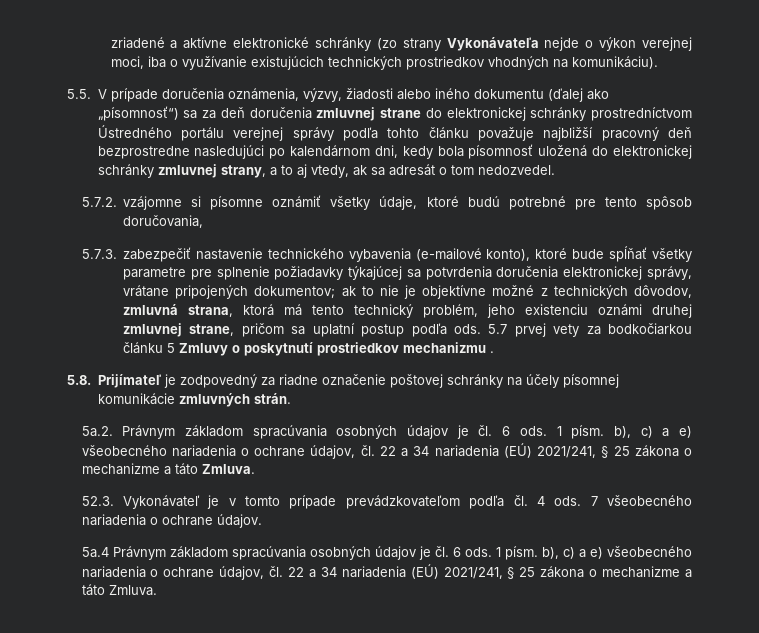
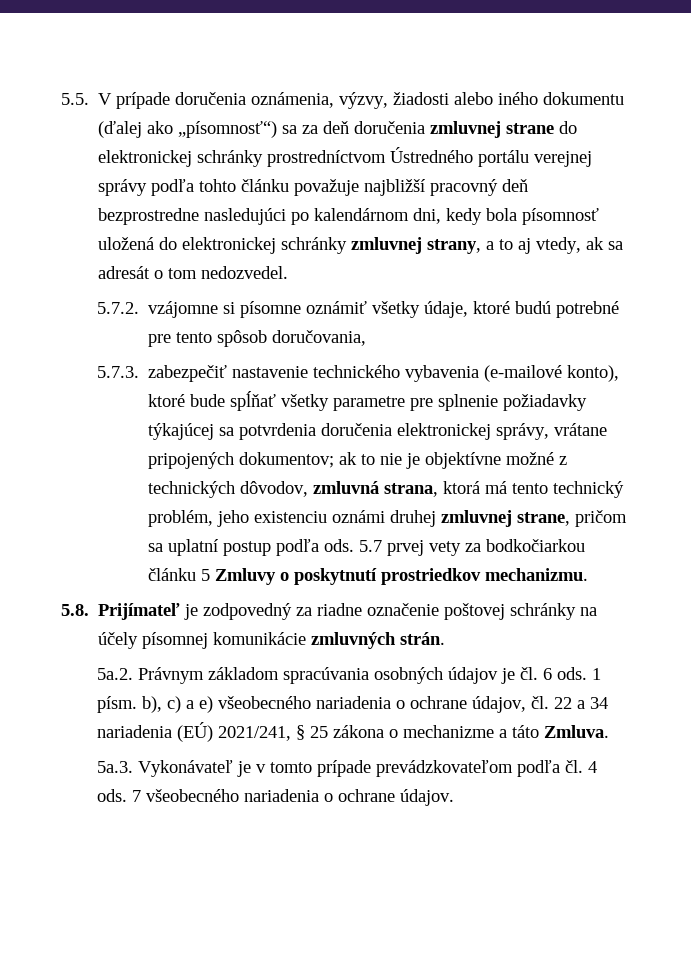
- zriadené a aktívne elektronické schránky (zo strany Vykonávateľa nejde o výkon verejnej moci, iba o využívanie existujúcich technických prostriedkov vhodných na komunikáciu).
- 5.7 prvej vety za bodkočiarkou článku 5 Zmluvy o poskytnutí prostriedkov mechanizmu .
+ 5.7 prvej vety za bodkočiarkou článku 5 Zmluvy o poskytnutí prostriedkov mechanizmu.
- 52.3. Vykonávateľ je v tomto prípade prevádzkovateľom podľa čl. 4 ods.
+ 5a.3. Vykonávateľ je v tomto prípade prevádzkovateľom podľa čl. 4 ods.
- 5a.4 Právnym základom spracúvania osobných údajov je čl. 6 ods. 1 písm. b), c) a e) všeobecného nariadenia o ochrane údajov, čl. 22 a 34 nariadenia (EÚ) 2021/241, § 25 zákona o mechanizme a táto Zmluva.

